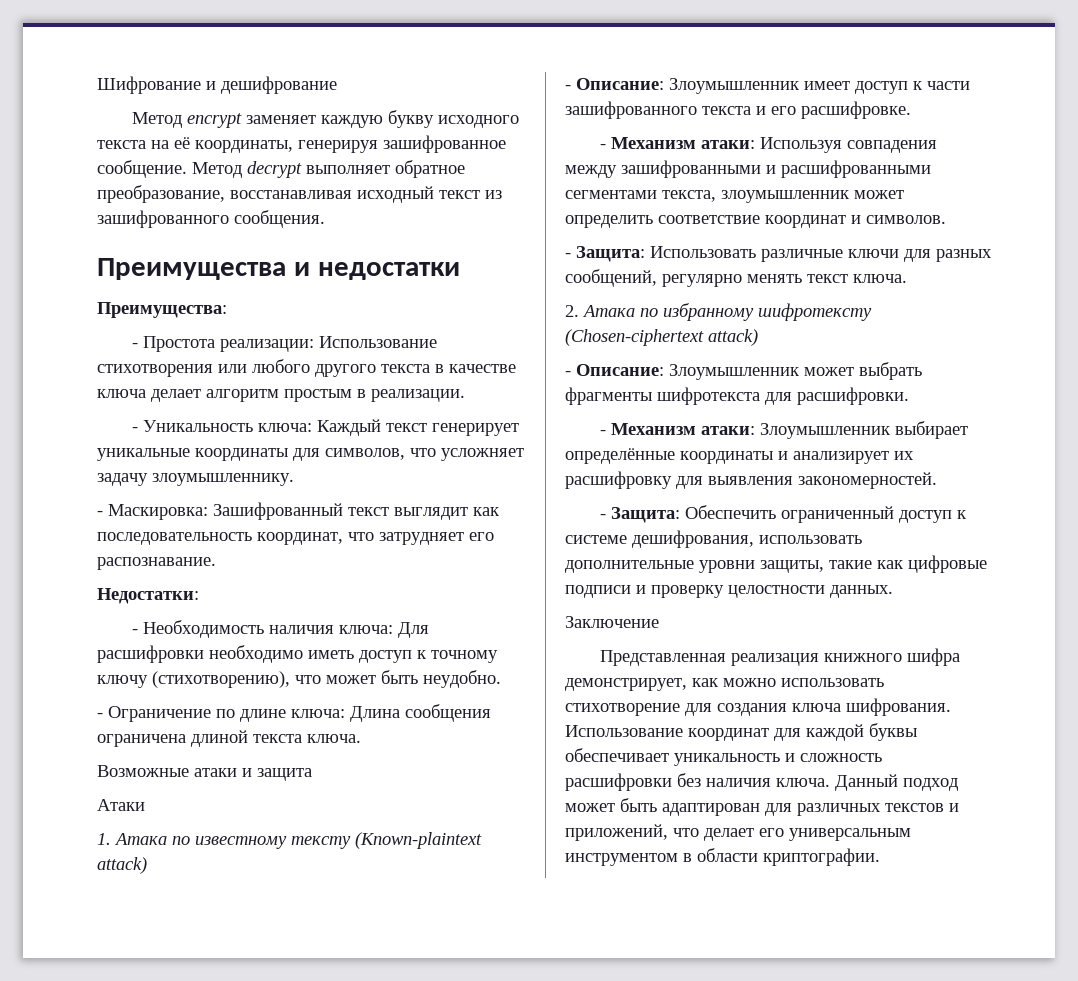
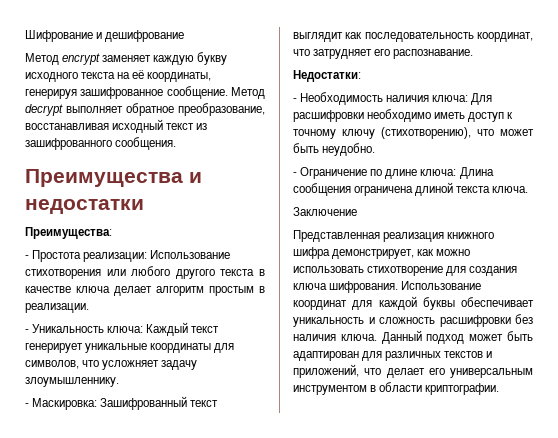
- Возможные атаки и защита
- Атаки
- 1. Атака по известному тексту (Known-plaintext attack)
- - Описание: Злоумышленник имеет доступ к части зашифрованного текста и его расшифровке.
- - Механизм атаки: Используя совпадения между зашифрованными и расшифрованными сегментами текста, злоумышленник может определить соответствие координат и символов.
- - Защита: Использовать различные ключи для разных сообщений, регулярно менять текст ключа.
- 2. Атака по избранному шифротексту (Chosen-ciphertext attack)
- - Описание: Злоумышленник может выбрать фрагменты шифротекста для расшифровки.
- - Механизм атаки: Злоумышленник выбирает определённые координаты и анализирует их расшифровку для выявления закономерностей.
- - Защита: Обеспечить ограниченный доступ к системе дешифрования, использовать дополнительные уровни защиты, такие как цифровые подписи и проверку целостности данных.

